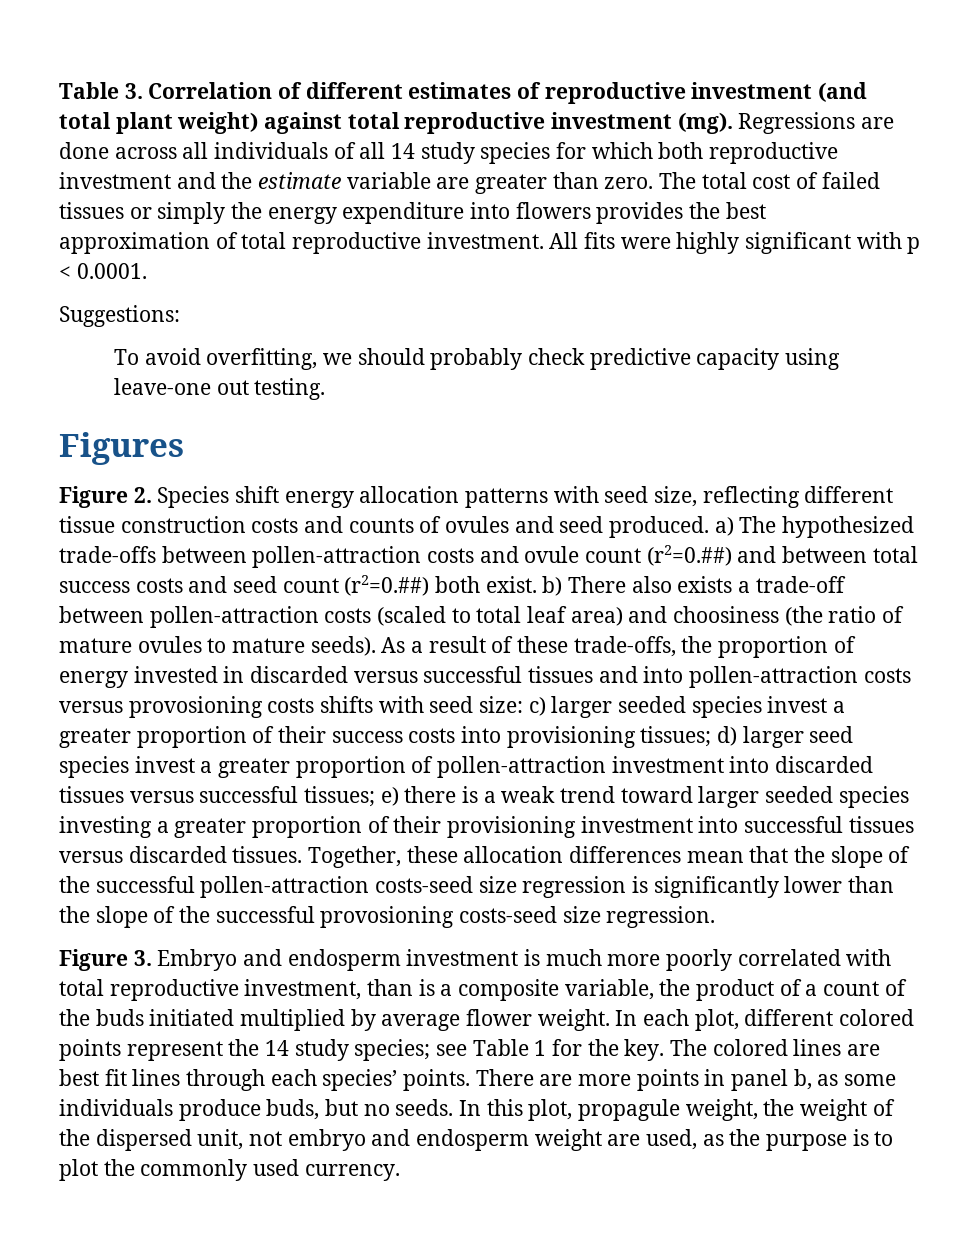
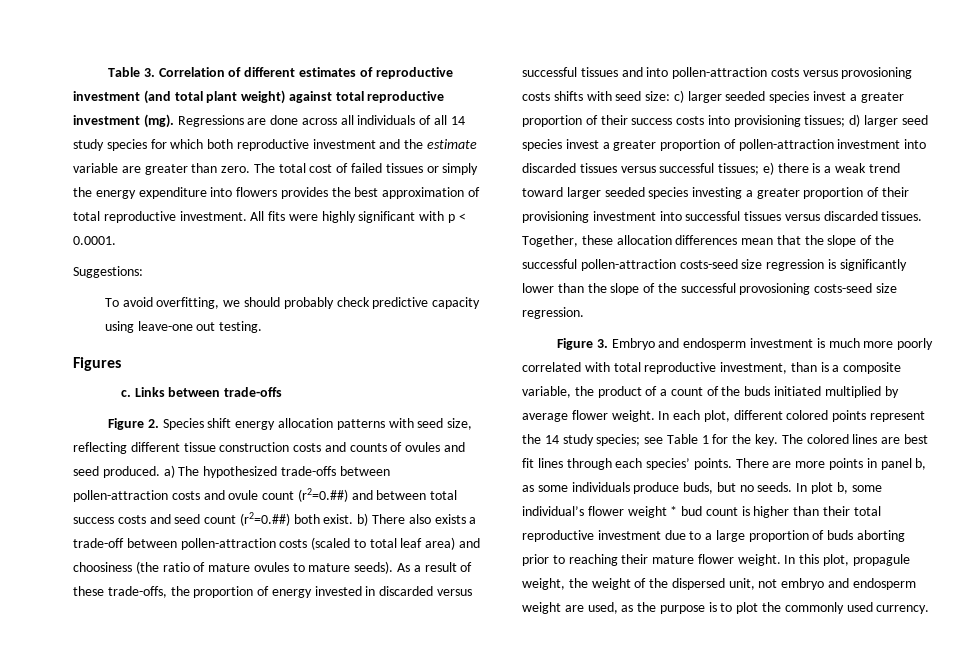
+ c. Links between trade-offs
- In this plot, propagule weight, the weight of the dispersed unit, not embryo and endosperm weight are used, as the purpose is to plot the commonly used currency.
+ In plot b, some individual’s flower weight * bud count is higher than their total reproductive investment due to a large proportion of buds aborting prior to reaching their mature flower weight. In this plot, propagule weight, the weight of the dispersed unit, not embryo and endosperm weight are used, as the purpose is to plot the commonly used currency.

